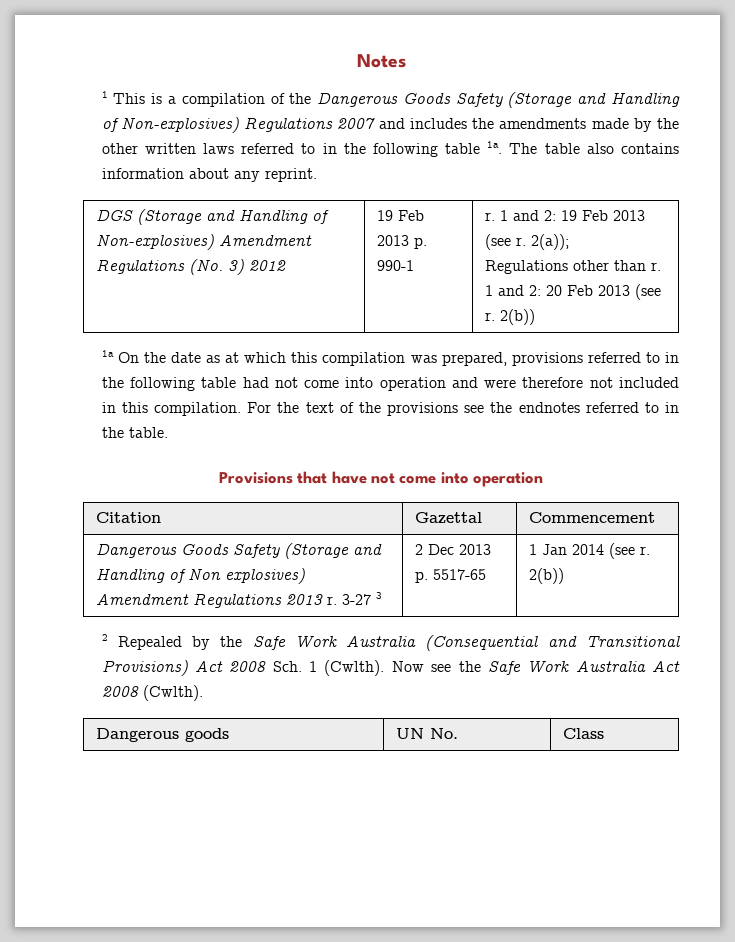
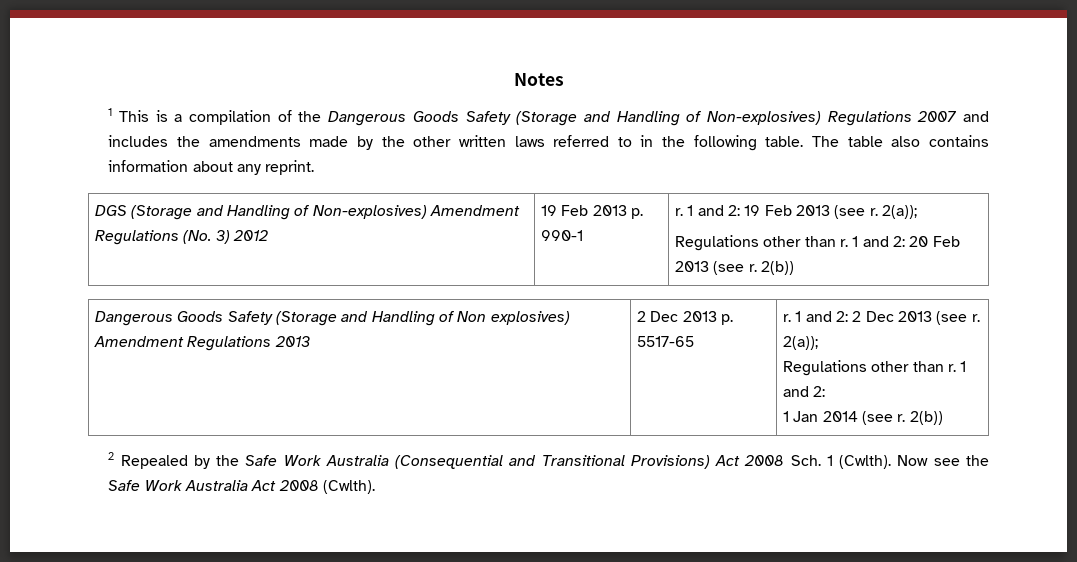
- 1 This is a compilation of the Dangerous Goods Safety (Storage and Handling of Non-explosives) Regulations 2007 and includes the amendments made by the other written laws referred to in the following table 1a.
+ 1 This is a compilation of the Dangerous Goods Safety (Storage and Handling of Non-explosives) Regulations 2007 and includes the amendments made by the other written laws referred to in the following table.
- 1a On the date as at which this compilation was prepared, provisions referred to in the following table had not come into operation and were therefore not included in this compilation. For the text of the provisions see the endnotes referred to in the table.
- Provisions that have not come into operation
- Citation | Gazettal | Commencement
- Dangerous Goods Safety (Storage and Handling of Non explosives) Amendment Regulations 2013 r. 3-27 3 | 2 Dec 2013 p. 5517-65 | 1 Jan 2014 (see r. 2(b))
+ Dangerous Goods Safety (Storage and Handling of Non explosives) Amendment Regulations 2013 | 2 Dec 2013 p. 5517-65 | r. 1 and 2: 2 Dec 2013 (see r. 2(a));
+ Regulations other than r. 1 and 2:
+ 1 Jan 2014 (see r. 2(b))
- Dangerous goods | UN No. | Class

